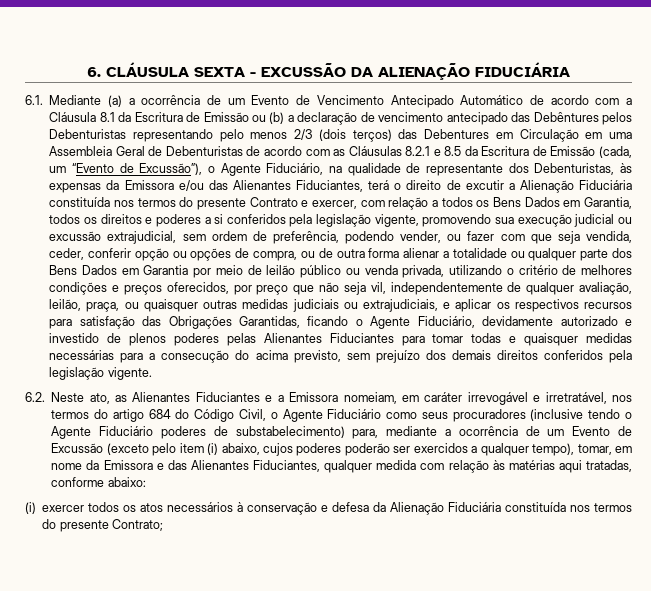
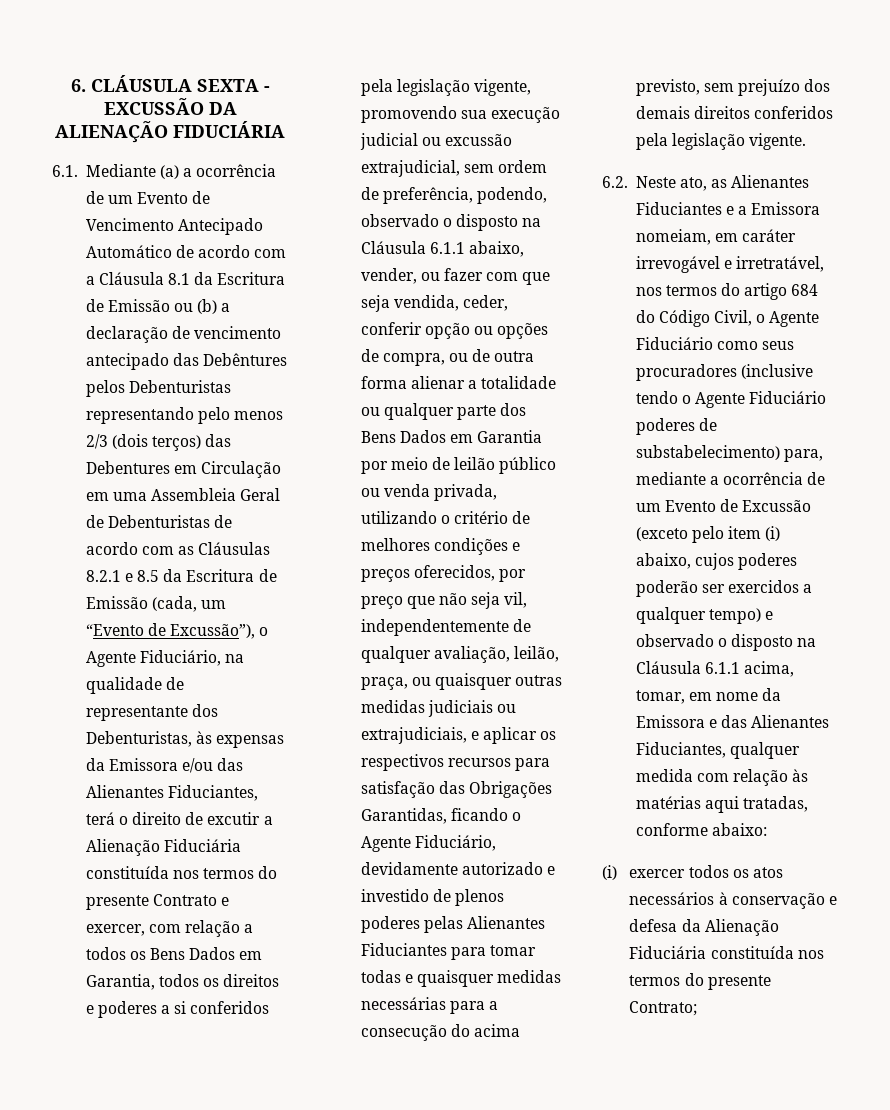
- 6.1. Mediante (a) a ocorrência de um Evento de Vencimento Antecipado Automático de acordo com a Cláusula 8.1 da Escritura de Emissão ou (b) a declaração de vencimento antecipado das Debêntures pelos Debenturistas representando pelo menos 2/3 (dois terços) das Debentures em Circulação em uma Assembleia Geral de Debenturistas de acordo com as Cláusulas 8.2.1 e 8.5 da Escritura de Emissão (cada, um “Evento de Excussão”), o Agente Fiduciário, na qualidade de representante dos Debenturistas, às expensas da Emissora e/ou das Alienantes Fiduciantes, terá o direito de excutir a Alienação Fiduciária constituída nos termos do presente Contrato e exercer, com relação a todos os Bens Dados em Garantia, todos os direitos e poderes a si conferidos pela legislação vigente, promovendo sua execução judicial ou excussão extrajudicial, sem ordem de preferência, podendo vender, ou fazer com que seja vendida, ceder, conferir opção ou opções de compra, ou de outra forma alienar a totalidade ou qualquer parte dos Bens Dados em Garantia por meio de leilão público ou venda privada, utilizando o critério de melhores condições e preços oferecidos, por preço que não seja vil, independentemente de qualquer avaliação, leilão, praça, ou quaisquer outras medidas judiciais ou extrajudiciais, e aplicar os respectivos recursos para satisfação das Obrigações Garantidas, ficando o Agente Fiduciário, devidamente autorizado e investido de plenos poderes pelas Alienantes Fiduciantes para tomar todas e quaisquer medidas necessárias para a consecução do acima previsto, sem prejuízo dos demais direitos conferidos pela legislação vigente.
+ 6.1. Mediante (a) a ocorrência de um Evento de Vencimento Antecipado Automático de acordo com a Cláusula 8.1 da Escritura de Emissão ou (b) a declaração de vencimento antecipado das Debêntures pelos Debenturistas representando pelo menos 2/3 (dois terços) das Debentures em Circulação em uma Assembleia Geral de Debenturistas de acordo com as Cláusulas 8.2.1 e 8.5 da Escritura de Emissão (cada, um “Evento de Excussão”), o Agente Fiduciário, na qualidade de representante dos Debenturistas, às expensas da Emissora e/ou das Alienantes Fiduciantes, terá o direito de excutir a Alienação Fiduciária constituída nos termos do presente Contrato e exercer, com relação a todos os Bens Dados em Garantia, todos os direitos e poderes a si conferidos pela legislação vigente, promovendo sua execução judicial ou excussão extrajudicial, sem ordem de preferência, podendo, observado o disposto na Cláusula 6.1.1 abaixo, vender, ou fazer com que seja vendida, ceder, conferir opção ou opções de compra, ou de outra forma alienar a totalidade ou qualquer parte dos Bens Dados em Garantia por meio de leilão público ou venda privada, utilizando o critério de melhores condições e preços oferecidos, por preço que não seja vil, independentemente de qualquer avaliação, leilão, praça, ou quaisquer outras medidas judiciais ou extrajudiciais, e aplicar os respectivos recursos para satisfação das Obrigações Garantidas, ficando o Agente Fiduciário, devidamente autorizado e investido de plenos poderes pelas Alienantes Fiduciantes para tomar todas e quaisquer medidas necessárias para a consecução do acima previsto, sem prejuízo dos demais direitos conferidos pela legislação vigente.
- 6.2. Neste ato, as Alienantes Fiduciantes e a Emissora nomeiam, em caráter irrevogável e irretratável, nos termos do artigo 684 do Código Civil, o Agente Fiduciário como seus procuradores (inclusive tendo o Agente Fiduciário poderes de substabelecimento) para, mediante a ocorrência de um Evento de Excussão (exceto pelo item (i) abaixo, cujos poderes poderão ser exercidos a qualquer tempo), tomar, em nome da Emissora e das Alienantes Fiduciantes, qualquer medida com relação às matérias aqui tratadas, conforme abaixo:
+ 6.2. Neste ato, as Alienantes Fiduciantes e a Emissora nomeiam, em caráter irrevogável e irretratável, nos termos do artigo 684 do Código Civil, o Agente Fiduciário como seus procuradores (inclusive tendo o Agente Fiduciário poderes de substabelecimento) para, mediante a ocorrência de um Evento de Excussão (exceto pelo item (i) abaixo, cujos poderes poderão ser exercidos a qualquer tempo) e observado o disposto na Cláusula 6.1.1 acima, tomar, em nome da Emissora e das Alienantes Fiduciantes, qualquer medida com relação às matérias aqui tratadas, conforme abaixo:

